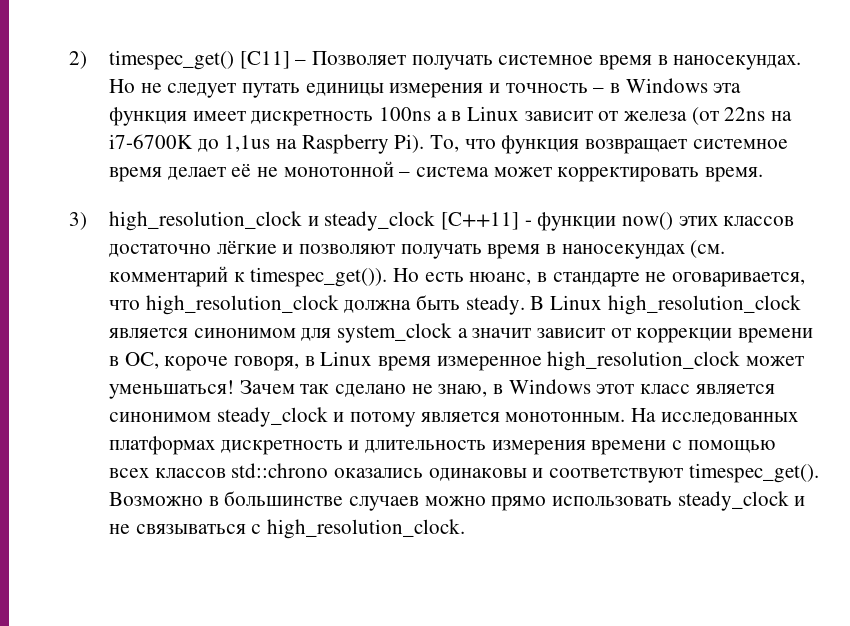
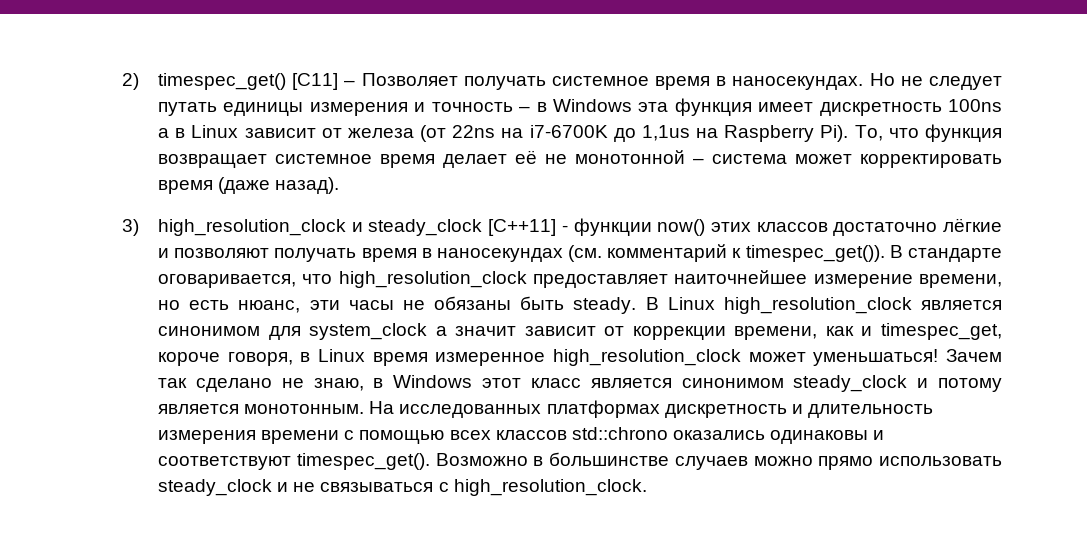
- Но не следует путать единицы измерения и точность – в Windows эта функция имеет дискретность 100ns а в Linux зависит от железа (от 22ns на i7-6700K до 1,1us на Raspberry Pi). То, что функция возвращает системное время делает её не монотонной – система может корректировать время.
+ Но не следует путать единицы измерения и точность – в Windows эта функция имеет дискретность 100ns а в Linux зависит от железа (от 22ns на i7-6700K до 1,1us на Raspberry Pi). То, что функция возвращает системное время делает её не монотонной – система может корректировать время (даже назад).
- Но есть нюанс, в стандарте не оговаривается, что high_resolution_clock должна быть steady.
+ В стандарте оговаривается, что high_resolution_clock предоставляет наиточнейшее измерение времени, но есть нюанс, эти часы не обязаны быть steady.
- В Linux high_resolution_clock является синонимом для system_clock а значит зависит от коррекции времени в ОС, короче говоря, в Linux время измеренное high_resolution_clock может уменьшаться!
+ В Linux high_resolution_clock является синонимом для system_clock а значит зависит от коррекции времени, как и timespec_get, короче говоря, в Linux время измеренное high_resolution_clock может уменьшаться!

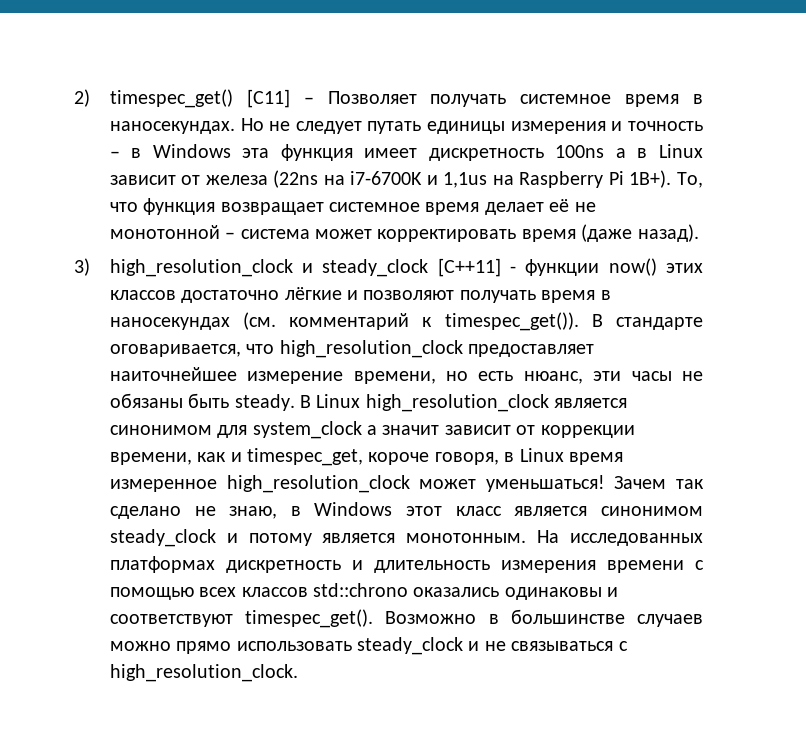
- Но не следует путать единицы измерения и точность – в Windows эта функция имеет дискретность 100ns а в Linux зависит от железа (от 22ns на i7-6700K до 1,1us на Raspberry Pi). То, что функция возвращает системное время делает её не монотонной – система может корректировать время (даже назад).
+ Но не следует путать единицы измерения и точность – в Windows эта функция имеет дискретность 100ns а в Linux зависит от железа (22ns на i7-6700K и 1,1us на Raspberry Pi 1B+). То, что функция возвращает системное время делает её не монотонной – система может корректировать время (даже назад).

